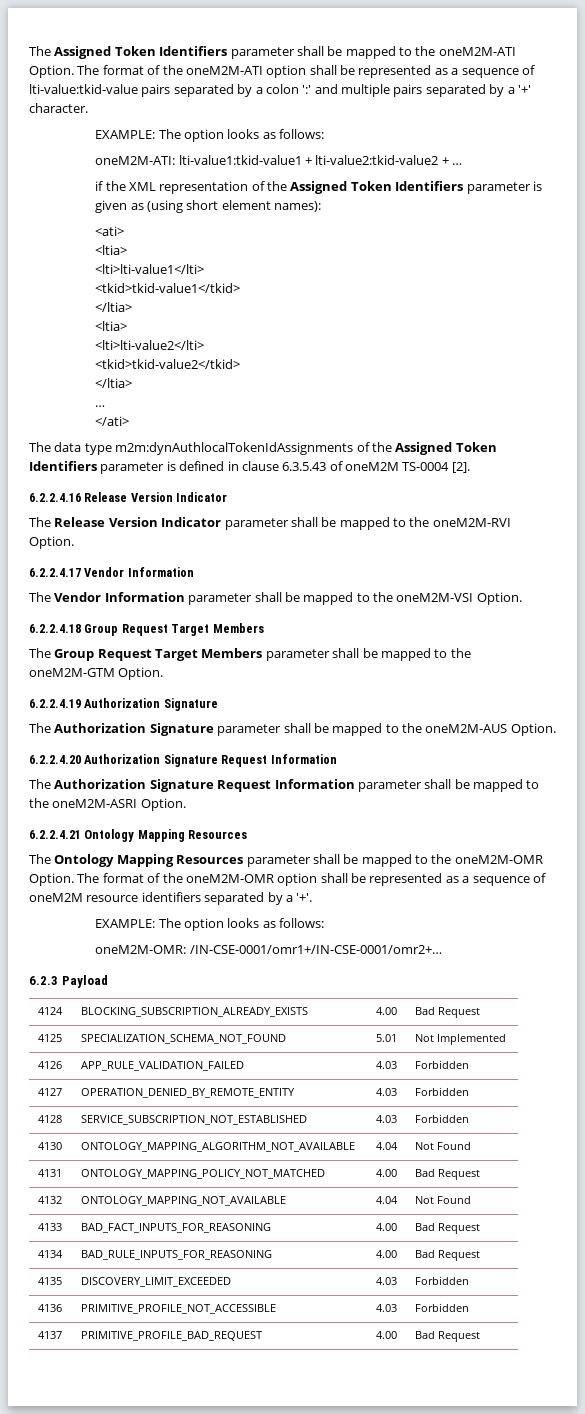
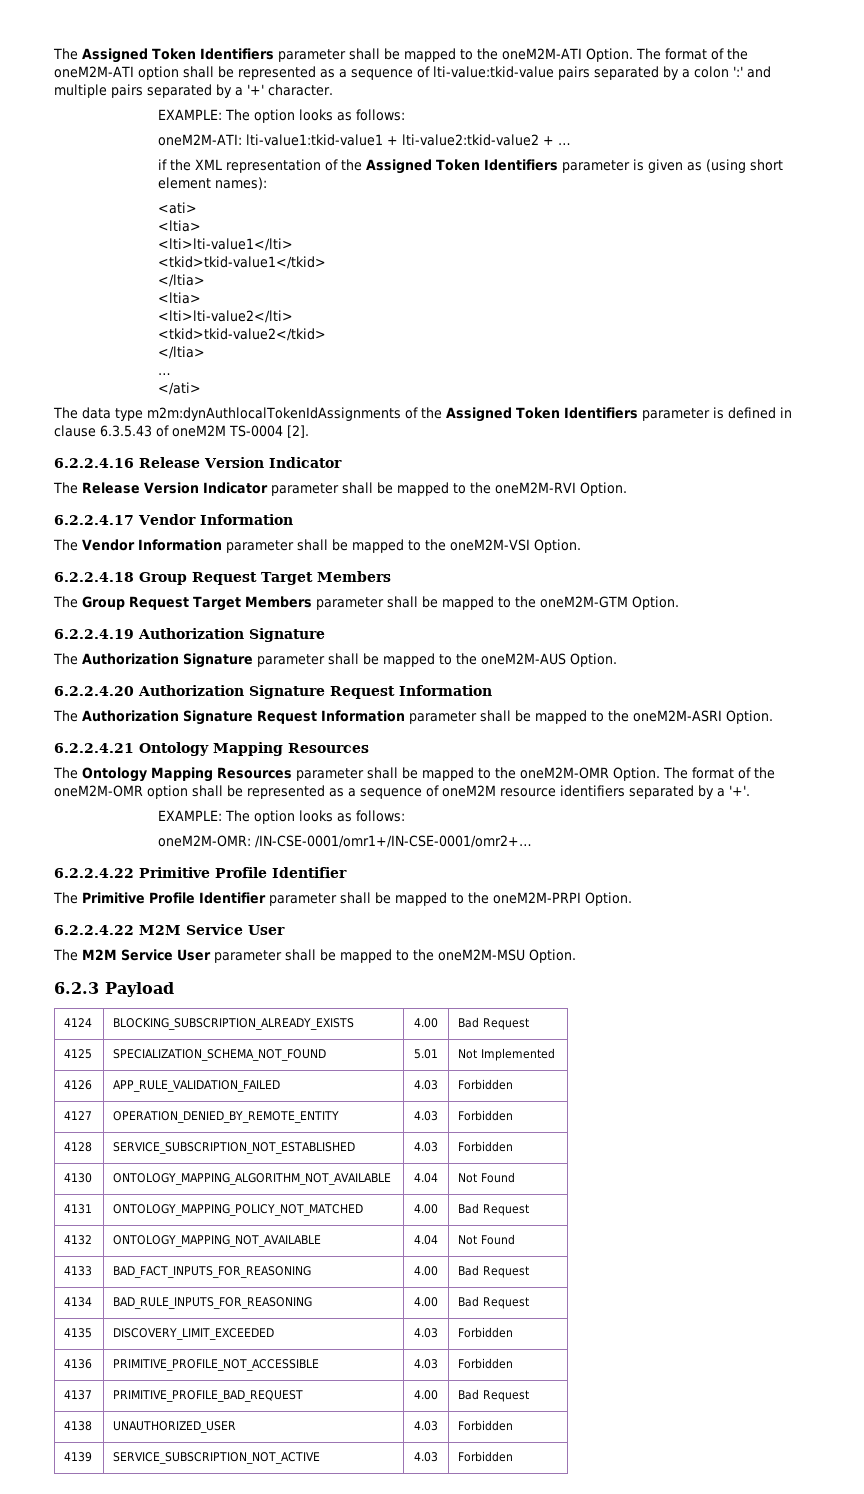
+ 6.2.2.4.22 Primitive Profile Identifier
+ The Primitive Profile Identifier parameter shall be mapped to the oneM2M-PRPI Option.
+ 6.2.2.4.22 M2M Service User
+ The M2M Service User parameter shall be mapped to the oneM2M-MSU Option.
+ 4138 | UNAUTHORIZED_USER | 4.03 | Forbidden
+ 4139 | SERVICE_SUBSCRIPTION_NOT_ACTIVE | 4.03 | Forbidden

